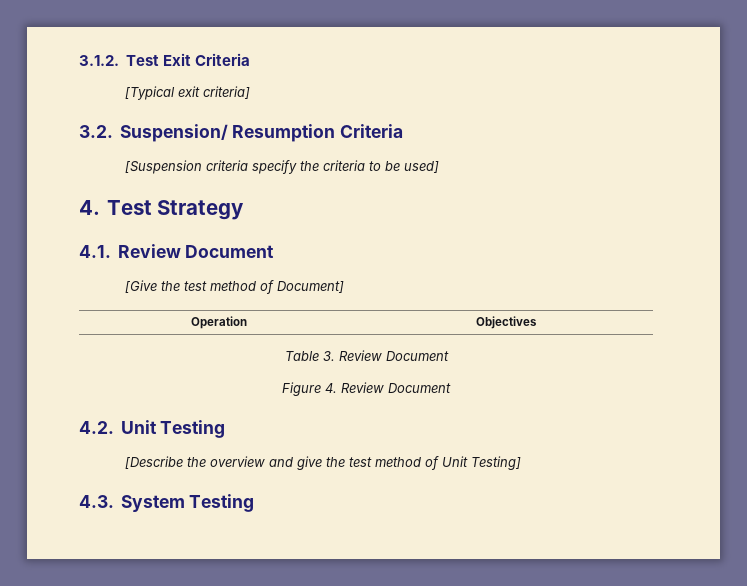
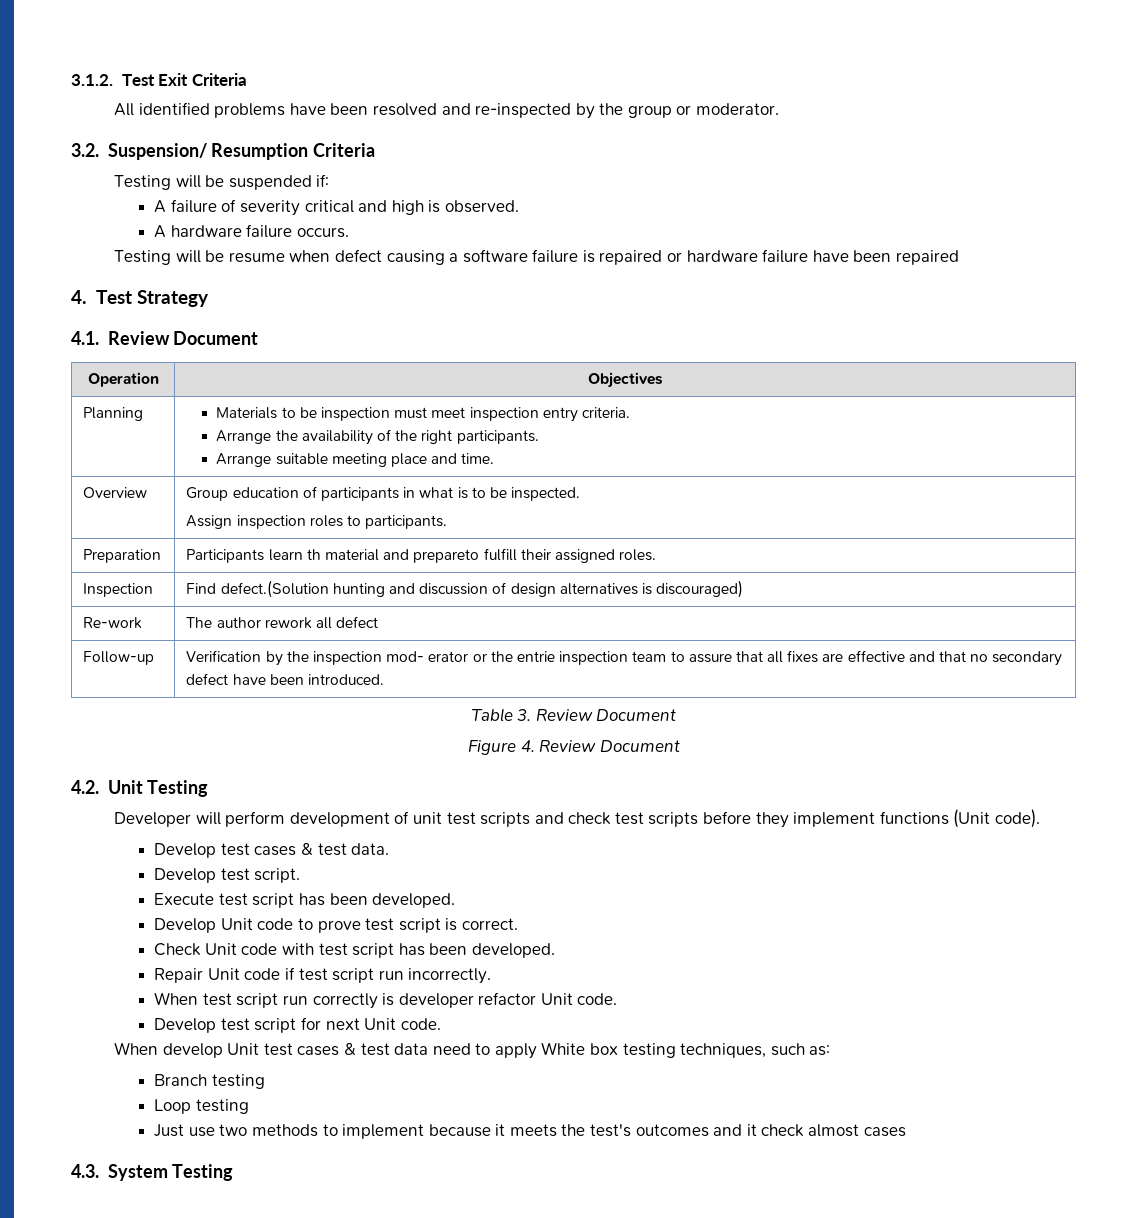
- [Typical exit criteria]
+ All identified problems have been resolved and re-inspected by the group or moderator.
  3.2. Suspension/ Resumption Criteria
- [Suspension criteria specify the criteria to be used]
+ Testing will be suspended if:
+ A failure of severity critical and high is observed.
+ A hardware failure occurs.
+ Testing will be resume when defect causing a software failure is repaired or hardware failure have been repaired
- [Give the test method of Document]
  Operation | Objectives
+ Planning | Materials to be inspection must meet inspection entry criteria.
+ Arrange the availability of the right participants.
+ Arrange suitable meeting place and time.
+ Overview | Group education of participants in what is to be inspected.
+ Assign inspection roles to participants.
+ Preparation | Participants learn th material and prepareto fulfill their assigned roles.
+ Inspection | Find defect.(Solution hunting and discussion of design alternatives is discouraged)
+ Re-work | The author rework all defect
+ Follow-up | Verification by the inspection mod- erator or the entrie inspection team to assure that all fixes are effective and that no secondary defect have been introduced.
- [Describe the overview and give the test method of Unit Testing]
+ Developer will perform development of unit test scripts and check test scripts before they implement functions (Unit code).
+ Develop test cases & test data.
+ Develop test script.
+ Execute test script has been developed.
+ Develop Unit code to prove test script is correct.
+ Check Unit code with test script has been developed.
+ Repair Unit code if test script run incorrectly.
+ When test script run correctly is developer refactor Unit code.
+ Develop test script for next Unit code.
+ When develop Unit test cases & test data need to apply White box testing techniques, such as:
+ Branch testing
+ Loop testing
+ Just use two methods to implement because it meets the test's outcomes and it check almost cases

